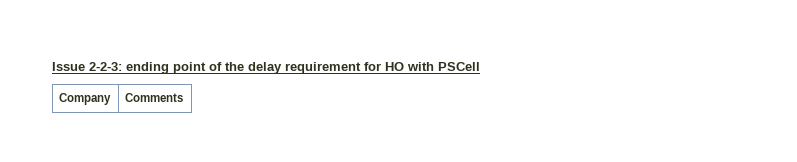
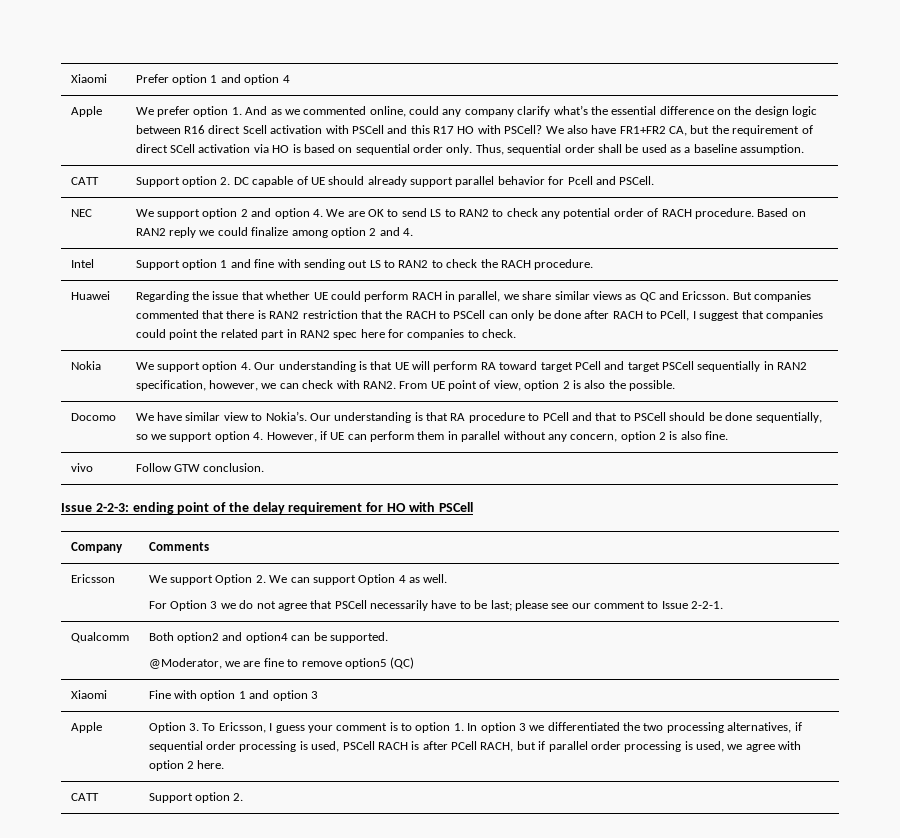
+ Xiaomi | Prefer option 1 and option 4
+ Apple | We prefer option 1. And as we commented online, could any company clarify what’s the essential difference on the design logic between R16 direct Scell activation with PSCell and this R17 HO with PSCell? We also have FR1+FR2 CA, but the requirement of direct SCell activation via HO is based on sequential order only. Thus, sequential order shall be used as a baseline assumption.
+ CATT | Support option 2. DC capable of UE should already support parallel behavior for Pcell and PSCell.
+ NEC | We support option 2 and option 4. We are OK to send LS to RAN2 to check any potential order of RACH procedure. Based on RAN2 reply we could finalize among option 2 and 4.
+ Intel | Support option 1 and fine with sending out LS to RAN2 to check the RACH procedure.
+ Huawei | Regarding the issue that whether UE could perform RACH in parallel, we share similar views as QC and Ericsson. But companies commented that there is RAN2 restriction that the RACH to PSCell can only be done after RACH to PCell, I suggest that companies could point the related part in RAN2 spec here for companies to check.
+ Nokia | We support option 4. Our understanding is that UE will perform RA toward target PCell and target PSCell sequentially in RAN2 specification, however, we can check with RAN2. From UE point of view, option 2 is also the possible.
+ Docomo | We have similar view to Nokia’s. Our understanding is that RA procedure to PCell and that to PSCell should be done sequentially, so we support option 4. However, if UE can perform them in parallel without any concern, option 2 is also fine.
+ vivo | Follow GTW conclusion.
+ Ericsson | We support Option 2. We can support Option 4 as well.
+ For Option 3 we do not agree that PSCell necessarily have to be last; please see our comment to Issue 2-2-1.
+ Qualcomm | Both option2 and option4 can be supported.
+ @Moderator, we are fine to remove option5 (QC)
+ Xiaomi | Fine with option 1 and option 3
+ Apple | Option 3. To Ericsson, I guess your comment is to option 1. In option 3 we differentiated the two processing alternatives, if sequential order processing is used, PSCell RACH is after PCell RACH, but if parallel order processing is used, we agree with option 2 here.
+ CATT | Support option 2.

